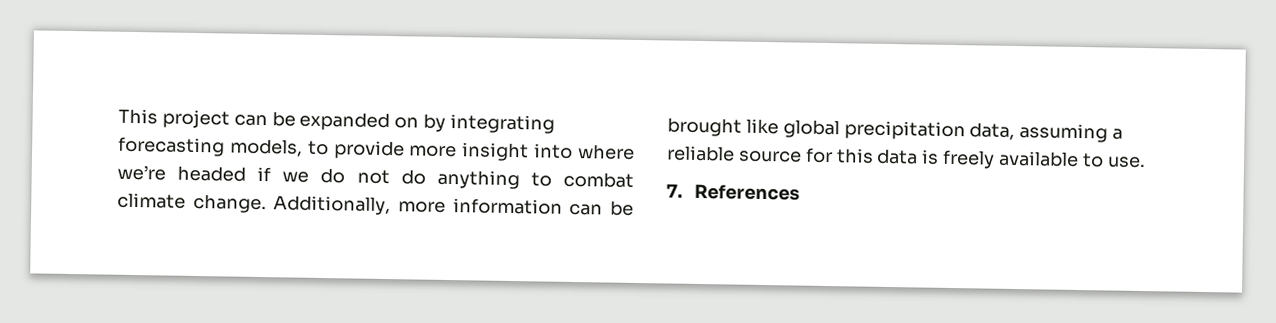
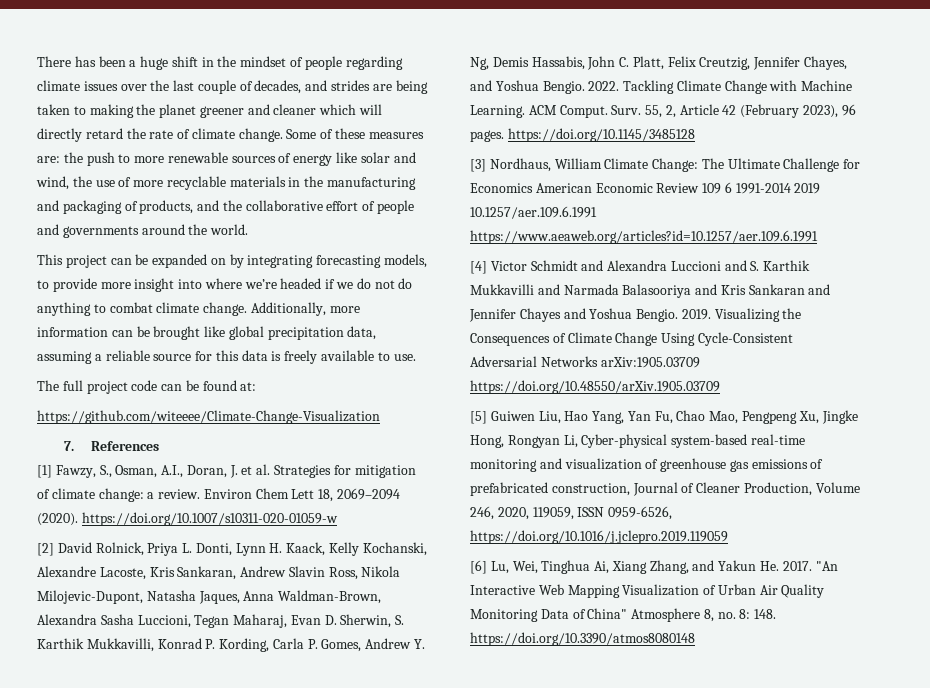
+ There has been a huge shift in the mindset of people regarding climate issues over the last couple of decades, and strides are being taken to making the planet greener and cleaner which will directly retard the rate of climate change. Some of these measures are: the push to more renewable sources of energy like solar and wind, the use of more recyclable materials in the manufacturing and packaging of products, and the collaborative effort of people and governments around the world.
+ The full project code can be found at:
+ https://github.com/witeeee/Climate-Change-Visualization
  7. References
+ [1] Fawzy, S., Osman, A.I., Doran, J. et al. Strategies for mitigation of climate change: a review. Environ Chem Lett 18, 2069–2094 (2020). https://doi.org/10.1007/s10311-020-01059-w
+ [2] David Rolnick, Priya L. Donti, Lynn H. Kaack, Kelly Kochanski, Alexandre Lacoste, Kris Sankaran, Andrew Slavin Ross, Nikola Milojevic-Dupont, Natasha Jaques, Anna Waldman-Brown, Alexandra Sasha Luccioni, Tegan Maharaj, Evan D. Sherwin, S. Karthik Mukkavilli, Konrad P. Kording, Carla P. Gomes, Andrew Y. Ng, Demis Hassabis, John C. Platt, Felix Creutzig, Jennifer Chayes, and Yoshua Bengio. 2022. Tackling Climate Change with Machine Learning. ACM Comput. Surv. 55, 2, Article 42 (February 2023), 96 pages. https://doi.org/10.1145/3485128
+ [3] Nordhaus, William Climate Change: The Ultimate Challenge for Economics American Economic Review 109 6 1991-2014 2019 10.1257/aer.109.6.1991 https://www.aeaweb.org/articles?id=10.1257/aer.109.6.1991
+ [4] Victor Schmidt and Alexandra Luccioni and S. Karthik Mukkavilli and Narmada Balasooriya and Kris Sankaran and Jennifer Chayes and Yoshua Bengio. 2019. Visualizing the Consequences of Climate Change Using Cycle-Consistent Adversarial Networks arXiv:1905.03709 https://doi.org/10.48550/arXiv.1905.03709
+ [5] Guiwen Liu, Hao Yang, Yan Fu, Chao Mao, Pengpeng Xu, Jingke Hong, Rongyan Li, Cyber-physical system-based real-time monitoring and visualization of greenhouse gas emissions of prefabricated construction, Journal of Cleaner Production, Volume 246, 2020, 119059, ISSN 0959-6526, https://doi.org/10.1016/j.jclepro.2019.119059
+ [6] Lu, Wei, Tinghua Ai, Xiang Zhang, and Yakun He. 2017. "An Interactive Web Mapping Visualization of Urban Air Quality Monitoring Data of China" Atmosphere 8, no. 8: 148. https://doi.org/10.3390/atmos8080148

